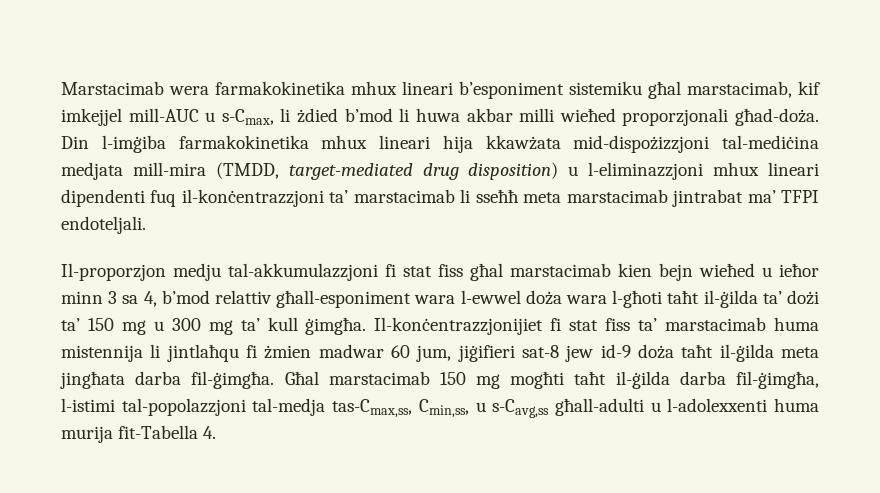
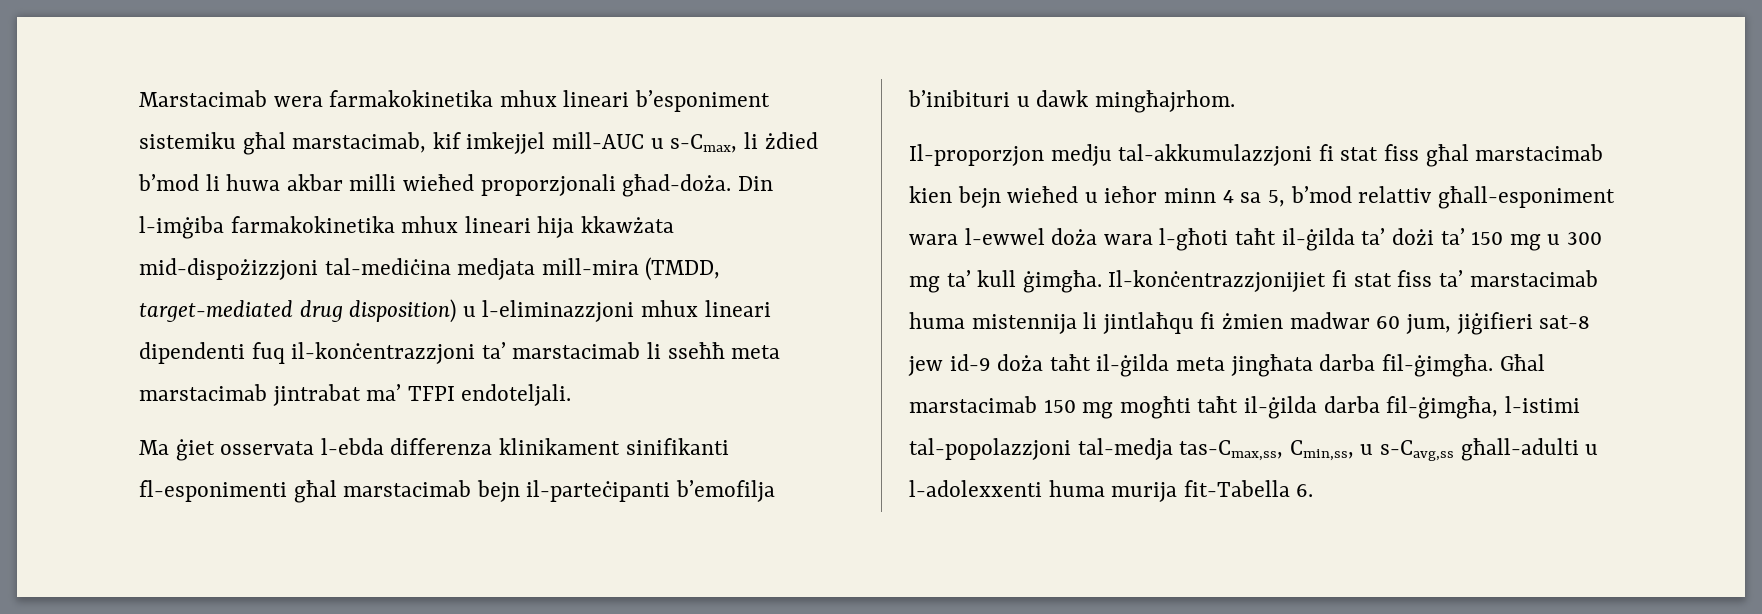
+ Ma ġiet osservata l-ebda differenza klinikament sinifikanti fl-esponimenti għal marstacimab bejn il-parteċipanti b’emofilja b’inibituri u dawk mingħajrhom.
- Il-proporzjon medju tal-akkumulazzjoni fi stat fiss għal marstacimab kien bejn wieħed u ieħor minn 3 sa 4, b’mod relattiv għall-esponiment wara l-ewwel doża wara l-għoti taħt il-ġilda ta’ dożi ta’ 150 mg u 300 mg ta’ kull ġimgħa.
+ Il-proporzjon medju tal-akkumulazzjoni fi stat fiss għal marstacimab kien bejn wieħed u ieħor minn 4 sa 5, b’mod relattiv għall-esponiment wara l-ewwel doża wara l-għoti taħt il-ġilda ta’ dożi ta’ 150 mg u 300 mg ta’ kull ġimgħa.
- Għal marstacimab 150 mg mogħti taħt il-ġilda darba fil-ġimgħa, l-istimi tal-popolazzjoni tal-medja tas-Cmax,ss, Cmin,ss, u s-Cavg,ss għall-adulti u l-adolexxenti huma murija fit-Tabella 4.
+ Għal marstacimab 150 mg mogħti taħt il-ġilda darba fil-ġimgħa, l-istimi tal-popolazzjoni tal-medja tas-Cmax,ss, Cmin,ss, u s-Cavg,ss għall-adulti u l-adolexxenti huma murija fit-Tabella 6.

